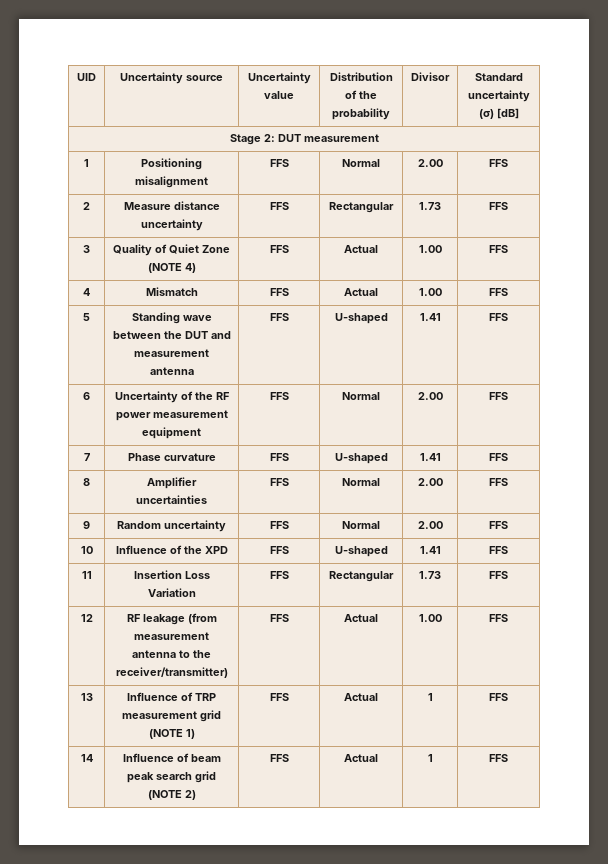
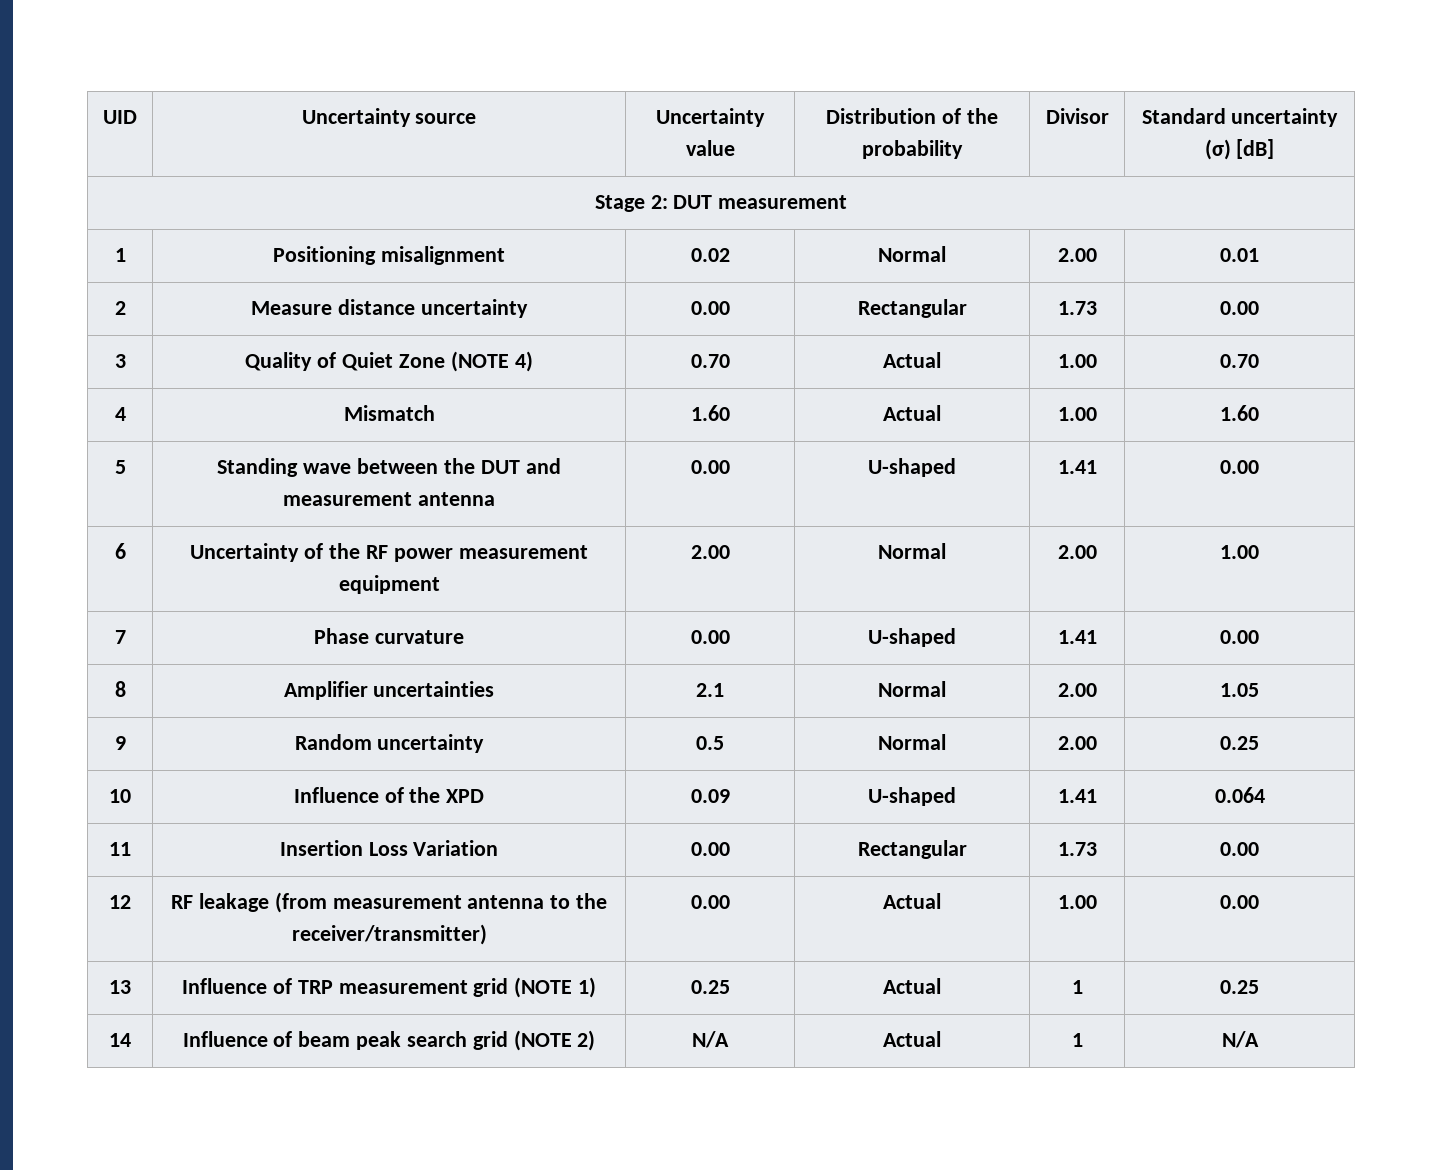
- 1 | Positioning misalignment | FFS | Normal | 2.00 | FFS
+ 1 | Positioning misalignment | 0.02 | Normal | 2.00 | 0.01
- 2 | Measure distance uncertainty | FFS | Rectangular | 1.73 | FFS
+ 2 | Measure distance uncertainty | 0.00 | Rectangular | 1.73 | 0.00
- 3 | Quality of Quiet Zone (NOTE 4) | FFS | Actual | 1.00 | FFS
+ 3 | Quality of Quiet Zone (NOTE 4) | 0.70 | Actual | 1.00 | 0.70
- 4 | Mismatch | FFS | Actual | 1.00 | FFS
+ 4 | Mismatch | 1.60 | Actual | 1.00 | 1.60
- 5 | Standing wave between the DUT and measurement antenna | FFS | U-shaped | 1.41 | FFS
+ 5 | Standing wave between the DUT and measurement antenna | 0.00 | U-shaped | 1.41 | 0.00
- 6 | Uncertainty of the RF power measurement equipment | FFS | Normal | 2.00 | FFS
+ 6 | Uncertainty of the RF power measurement equipment | 2.00 | Normal | 2.00 | 1.00
- 7 | Phase curvature | FFS | U-shaped | 1.41 | FFS
+ 7 | Phase curvature | 0.00 | U-shaped | 1.41 | 0.00
- 8 | Amplifier uncertainties | FFS | Normal | 2.00 | FFS
+ 8 | Amplifier uncertainties | 2.1 | Normal | 2.00 | 1.05
- 9 | Random uncertainty | FFS | Normal | 2.00 | FFS
+ 9 | Random uncertainty | 0.5 | Normal | 2.00 | 0.25
- 10 | Influence of the XPD | FFS | U-shaped | 1.41 | FFS
+ 10 | Influence of the XPD | 0.09 | U-shaped | 1.41 | 0.064
- 11 | Insertion Loss Variation | FFS | Rectangular | 1.73 | FFS
+ 11 | Insertion Loss Variation | 0.00 | Rectangular | 1.73 | 0.00
- 12 | RF leakage (from measurement antenna to the receiver/transmitter) | FFS | Actual | 1.00 | FFS
+ 12 | RF leakage (from measurement antenna to the receiver/transmitter) | 0.00 | Actual | 1.00 | 0.00
- 13 | Influence of TRP measurement grid (NOTE 1) | FFS | Actual | 1 | FFS
+ 13 | Influence of TRP measurement grid (NOTE 1) | 0.25 | Actual | 1 | 0.25
- 14 | Influence of beam peak search grid (NOTE 2) | FFS | Actual | 1 | FFS
+ 14 | Influence of beam peak search grid (NOTE 2) | N/A | Actual | 1 | N/A

